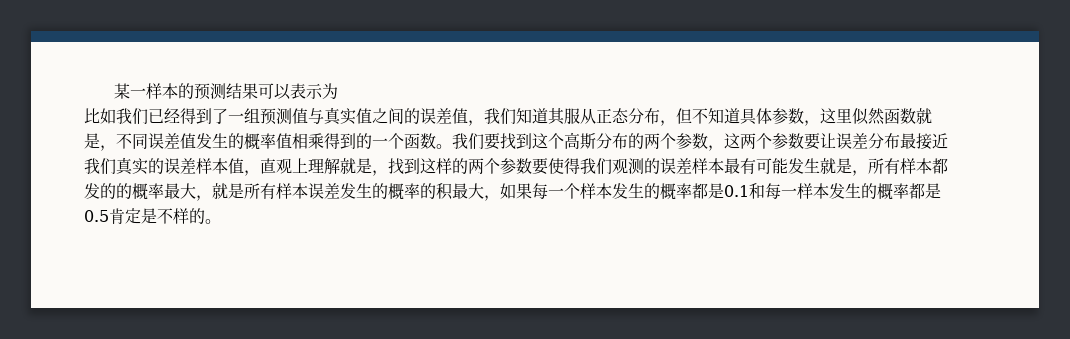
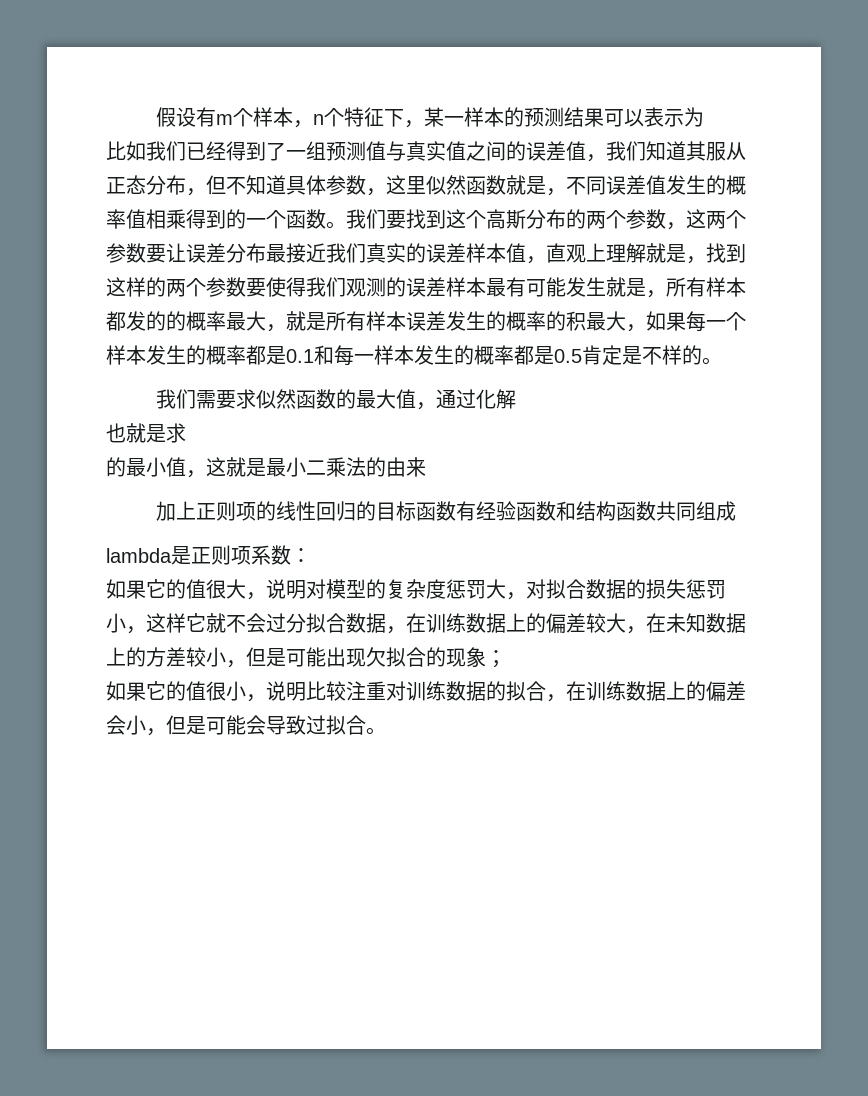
- 某一样本的预测结果可以表示为
+ 假设有m个样本，n个特征下，某一样本的预测结果可以表示为
+ 我们需要求似然函数的最大值，通过化解
+ 也就是求
+ 的最小值，这就是最小二乘法的由来
+ 加上正则项的线性回归的目标函数有经验函数和结构函数共同组成
+ lambda是正则项系数：
+ 如果它的值很大，说明对模型的复杂度惩罚大，对拟合数据的损失惩罚小，这样它就不会过分拟合数据，在训练数据上的偏差较大，在未知数据上的方差较小，但是可能出现欠拟合的现象；
+ 如果它的值很小，说明比较注重对训练数据的拟合，在训练数据上的偏差会小，但是可能会导致过拟合。

